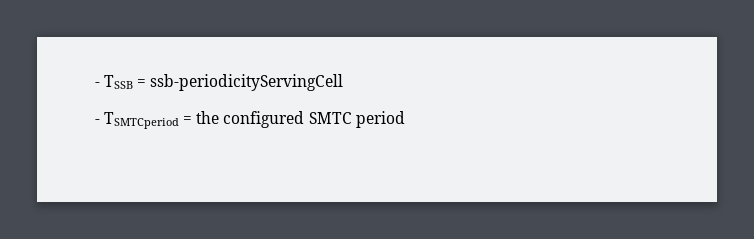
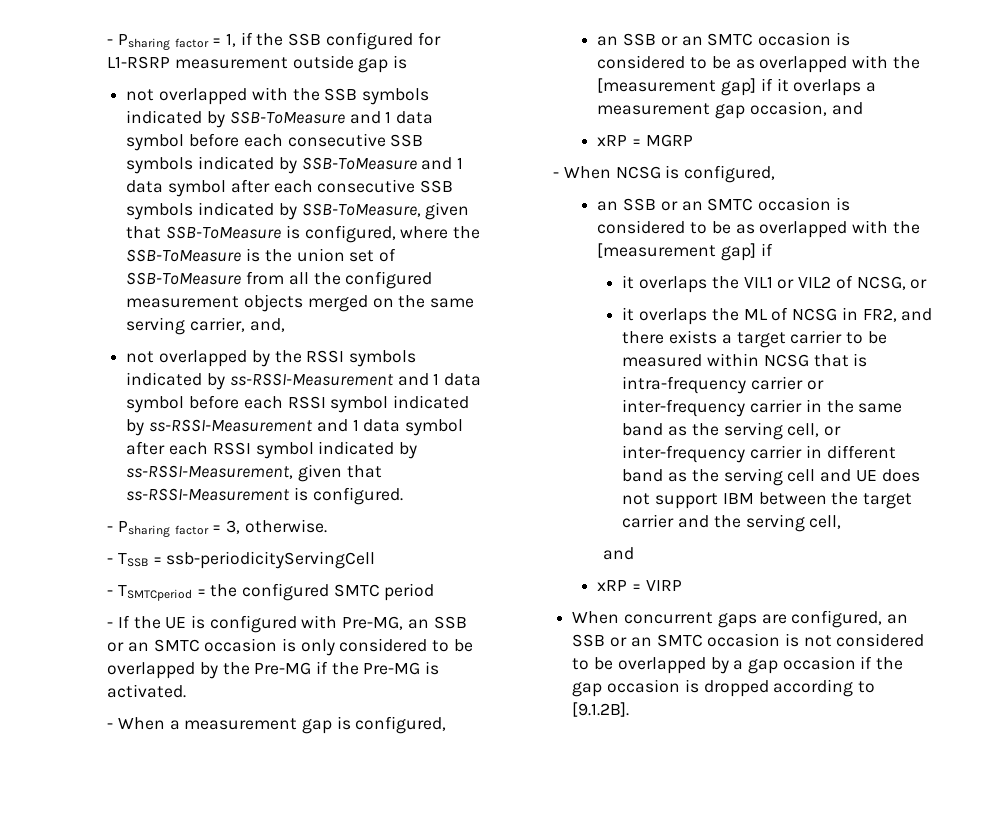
+ - Psharing factor = 1, if the SSB configured for L1-RSRP measurement outside gap is
+ not overlapped with the SSB symbols indicated by SSB-ToMeasure and 1 data symbol before each consecutive SSB symbols indicated by SSB-ToMeasure and 1 data symbol after each consecutive SSB symbols indicated by SSB-ToMeasure, given that SSB-ToMeasure is configured, where the SSB-ToMeasure is the union set of SSB-ToMeasure from all the configured measurement objects merged on the same serving carrier, and,
+ not overlapped by the RSSI symbols indicated by ss-RSSI-Measurement and 1 data symbol before each RSSI symbol indicated by ss-RSSI-Measurement and 1 data symbol after each RSSI symbol indicated by ss-RSSI-Measurement, given that ss-RSSI-Measurement is configured.
+ - Psharing factor = 3, otherwise.
+ - If the UE is configured with Pre-MG, an SSB or an SMTC occasion is only considered to be overlapped by the Pre-MG if the Pre-MG is activated.
+ - When a measurement gap is configured,
+ an SSB or an SMTC occasion is considered to be as overlapped with the [measurement gap] if it overlaps a measurement gap occasion, and
+ xRP = MGRP
+ - When NCSG is configured,
+ an SSB or an SMTC occasion is considered to be as overlapped with the [measurement gap] if
+ it overlaps the VIL1 or VIL2 of NCSG, or
+ it overlaps the ML of NCSG in FR2, and there exists a target carrier to be measured within NCSG that is intra-frequency carrier or inter-frequency carrier in the same band as the serving cell, or inter-frequency carrier in different band as the serving cell and UE does not support IBM between the target carrier and the serving cell,
+ and
+ xRP = VIRP
+ When concurrent gaps are configured, an SSB or an SMTC occasion is not considered to be overlapped by a gap occasion if the gap occasion is dropped according to [9.1.2B].

